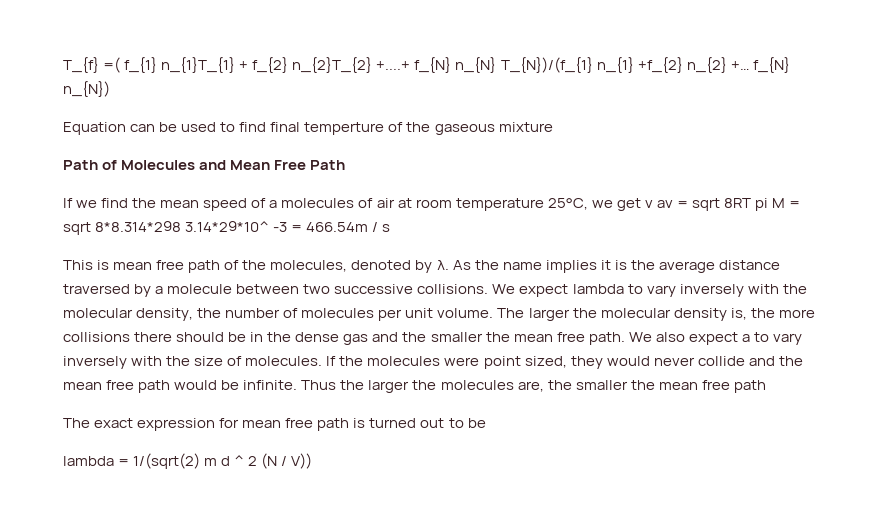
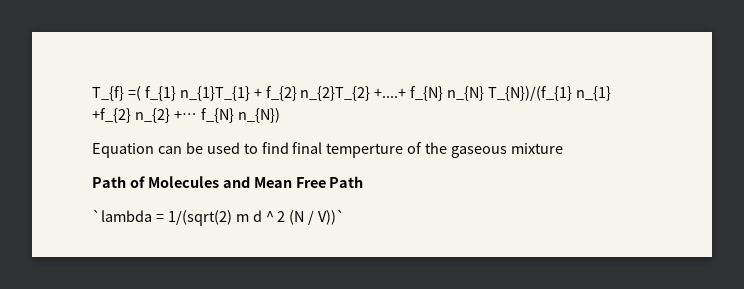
- If we find the mean speed of a molecules of air at room temperature 25°C, we get v av = sqrt 8RT pi M = sqrt 8*8.314*298 3.14*29*10^ -3 = 466.54m / s
- This is mean free path of the molecules, denoted by λ. As the name implies it is the average distance traversed by a molecule between two successive collisions. We expect lambda to vary inversely with the molecular density, the number of molecules per unit volume. The larger the molecular density is, the more collisions there should be in the dense gas and the smaller the mean free path. We also expect a to vary inversely with the size of molecules. If the molecules were point sized, they would never collide and the mean free path would be infinite. Thus the larger the molecules are, the smaller the mean free path
- The exact expression for mean free path is turned out to be
- lambda = 1/(sqrt(2) m d ^ 2 (N / V))
+ `lambda = 1/(sqrt(2) m d ^ 2 (N / V))`

